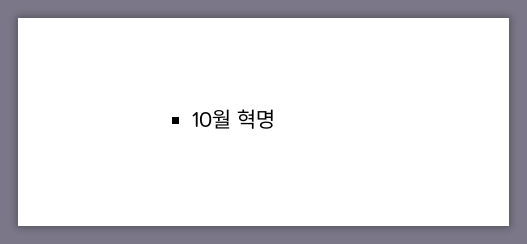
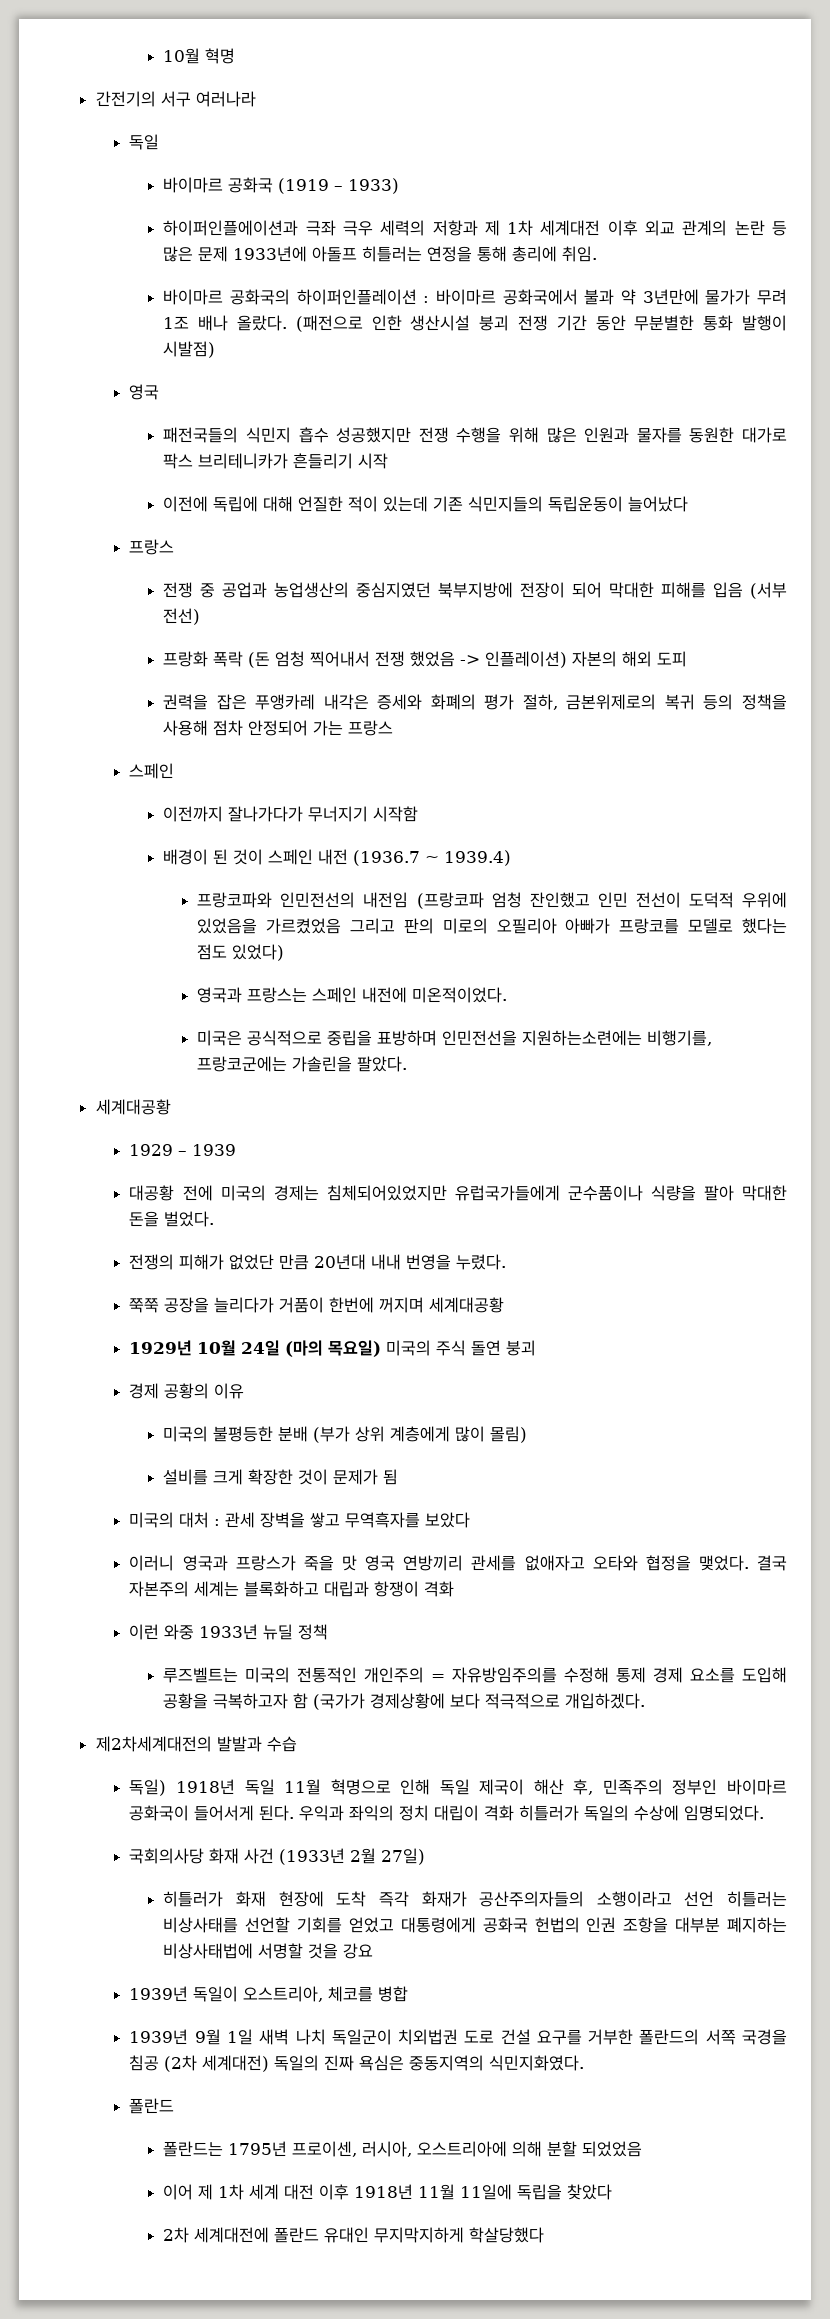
+ 간전기의 서구 여러나라
+ 독일
+ 바이마르 공화국 (1919 – 1933)
+ 하이퍼인플에이션과 극좌 극우 세력의 저항과 제 1차 세계대전 이후 외교 관계의 논란 등 많은 문제 1933년에 아돌프 히틀러는 연정을 통해 총리에 취임.
+ 바이마르 공화국의 하이퍼인플레이션 : 바이마르 공화국에서 불과 약 3년만에 물가가 무려 1조 배나 올랐다. (패전으로 인한 생산시설 붕괴 전쟁 기간 동안 무분별한 통화 발행이 시발점)
+ 영국
+ 패전국들의 식민지 흡수 성공했지만 전쟁 수행을 위해 많은 인원과 물자를 동원한 대가로 팍스 브리테니카가 흔들리기 시작
+ 이전에 독립에 대해 언질한 적이 있는데 기존 식민지들의 독립운동이 늘어났다
+ 프랑스
+ 전쟁 중 공업과 농업생산의 중심지였던 북부지방에 전장이 되어 막대한 피해를 입음 (서부 전선)
+ 프랑화 폭락 (돈 엄청 찍어내서 전쟁 했었음 -> 인플레이션) 자본의 해외 도피
+ 권력을 잡은 푸앵카레 내각은 증세와 화폐의 평가 절하, 금본위제로의 복귀 등의 정책을 사용해 점차 안정되어 가는 프랑스
+ 스페인
+ 이전까지 잘나가다가 무너지기 시작함
+ 배경이 된 것이 스페인 내전 (1936.7 ~ 1939.4)
+ 프랑코파와 인민전선의 내전임 (프랑코파 엄청 잔인했고 인민 전선이 도덕적 우위에 있었음을 가르켰었음 그리고 판의 미로의 오필리아 아빠가 프랑코를 모델로 했다는 점도 있었다)
+ 영국과 프랑스는 스페인 내전에 미온적이었다.
+ 미국은 공식적으로 중립을 표방하며 인민전선을 지원하는소련에는 비행기를, 프랑코군에는 가솔린을 팔았다.
+ 세계대공황
+ 1929 – 1939
+ 대공황 전에 미국의 경제는 침체되어있었지만 유럽국가들에게 군수품이나 식량을 팔아 막대한 돈을 벌었다.
+ 전쟁의 피해가 없었단 만큼 20년대 내내 번영을 누렸다.
+ 쭉쭉 공장을 늘리다가 거품이 한번에 꺼지며 세계대공황
+ 1929년 10월 24일 (마의 목요일) 미국의 주식 돌연 붕괴
+ 경제 공황의 이유
+ 미국의 불평등한 분배 (부가 상위 계층에게 많이 몰림)
+ 설비를 크게 확장한 것이 문제가 됨
+ 미국의 대처 : 관세 장벽을 쌓고 무역흑자를 보았다
+ 이러니 영국과 프랑스가 죽을 맛 영국 연방끼리 관세를 없애자고 오타와 협정을 맺었다. 결국 자본주의 세계는 블록화하고 대립과 항쟁이 격화
+ 이런 와중 1933년 뉴딜 정책
+ 루즈벨트는 미국의 전통적인 개인주의 = 자유방임주의를 수정해 통제 경제 요소를 도입해 공황을 극복하고자 함 (국가가 경제상황에 보다 적극적으로 개입하겠다.
+ 제2차세계대전의 발발과 수습
+ 독일) 1918년 독일 11월 혁명으로 인해 독일 제국이 해산 후, 민족주의 정부인 바이마르 공화국이 들어서게 된다. 우익과 좌익의 정치 대립이 격화 히틀러가 독일의 수상에 임명되었다.
+ 국회의사당 화재 사건 (1933년 2월 27일)
+ 히틀러가 화재 현장에 도착 즉각 화재가 공산주의자들의 소행이라고 선언 히틀러는 비상사태를 선언할 기회를 얻었고 대통령에게 공화국 헌법의 인권 조항을 대부분 폐지하는 비상사태법에 서명할 것을 강요
+ 1939년 독일이 오스트리아, 체코를 병합
+ 1939년 9월 1일 새벽 나치 독일군이 치외법권 도로 건설 요구를 거부한 폴란드의 서쪽 국경을 침공 (2차 세계대전) 독일의 진짜 욕심은 중동지역의 식민지화였다.
+ 폴란드
+ 폴란드는 1795년 프로이센, 러시아, 오스트리아에 의해 분할 되었었음
+ 이어 제 1차 세계 대전 이후 1918년 11월 11일에 독립을 찾았다
+ 2차 세계대전에 폴란드 유대인 무지막지하게 학살당했다

